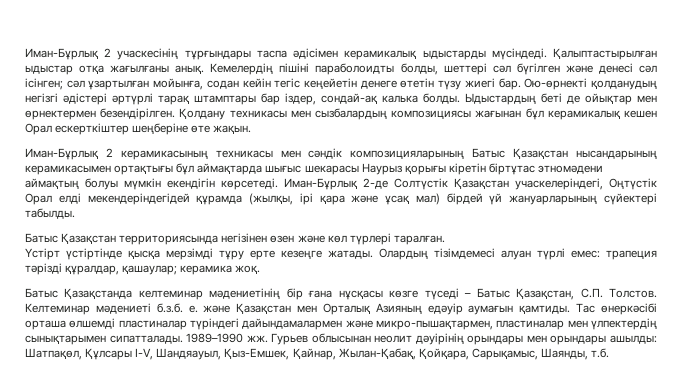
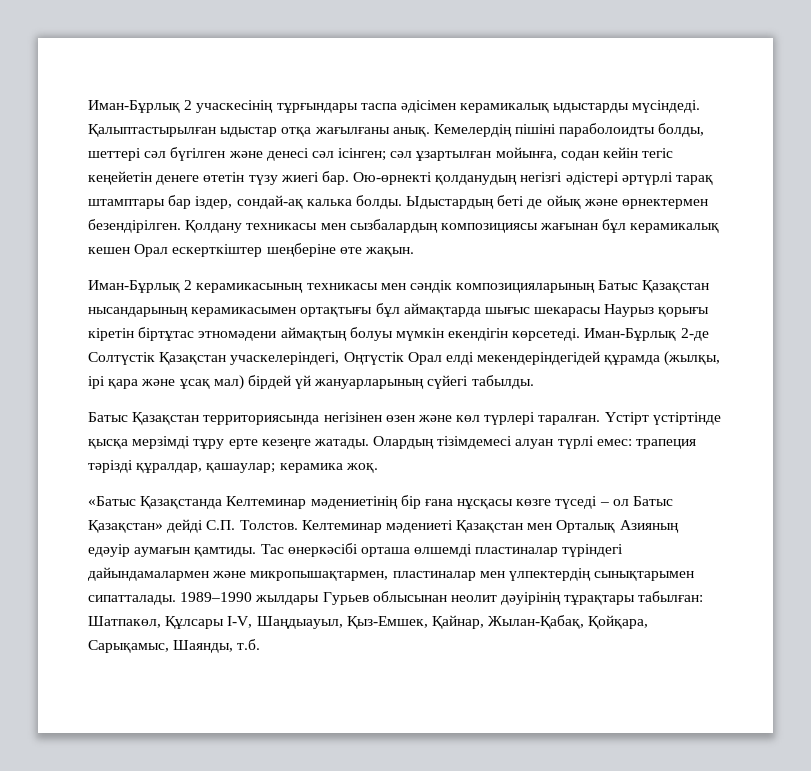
- Ыдыстардың беті де ойықтар мен өрнектермен безендірілген.
+ Ыдыстардың беті де ойық және өрнектермен безендірілген.
- Иман-Бұрлық 2-де Солтүстік Қазақстан учаскелеріндегі, Оңтүстік Орал елді мекендеріндегідей құрамда (жылқы, ірі қара және ұсақ мал) бірдей үй жануарларының сүйектері табылды.
+ Иман-Бұрлық 2-де Солтүстік Қазақстан учаскелеріндегі, Оңтүстік Орал елді мекендеріндегідей құрамда (жылқы, ірі қара және ұсақ мал) бірдей үй жануарларының сүйегі табылды.
- Батыс Қазақстан территориясында негізінен өзен және көл түрлері таралған.
- Үстірт үстіртінде қысқа мерзімді тұру ерте кезеңге жатады.
+ Батыс Қазақстан территориясында негізінен өзен және көл түрлері таралған. Үстірт үстіртінде қысқа мерзімді тұру ерте кезеңге жатады.
- Батыс Қазақстанда келтеминар мәдениетінің бір ғана нұсқасы көзге түседі – Батыс Қазақстан, С.П. Толстов.
+ «Батыс Қазақстанда Келтеминар мәдениетінің бір ғана нұсқасы көзге түседі – ол Батыс Қазақстан» дейді С.П. Толстов.
- Келтеминар мәдениеті б.з.б. e. және Қазақстан мен Орталық Азияның едәуір аумағын қамтиды.
+ Келтеминар мәдениеті Қазақстан мен Орталық Азияның едәуір аумағын қамтиды.
- Тас өнеркәсібі орташа өлшемді пластиналар түріндегі дайындамалармен және микро-пышақтармен, пластиналар мен үлпектердің сынықтарымен сипатталады.
+ Тас өнеркәсібі орташа өлшемді пластиналар түріндегі дайындамалармен және микропышақтармен, пластиналар мен үлпектердің сынықтарымен сипатталады.
- 1989–1990 жж. Гурьев облысынан неолит дәуірінің орындары мен орындары ашылды: Шатпақөл, Құлсары I-V, Шандяауыл, Қыз-Емшек, Қайнар, Жылан-Қабақ, Қойқара, Сарықамыс, Шаянды, т.б.
+ 1989–1990 жылдары Гурьев облысынан неолит дәуірінің тұрақтары табылған: Шатпакөл, Құлсары I-V, Шаңдыауыл, Қыз-Емшек, Қайнар, Жылан-Қабақ, Қойқара, Сарықамыс, Шаянды, т.б.

